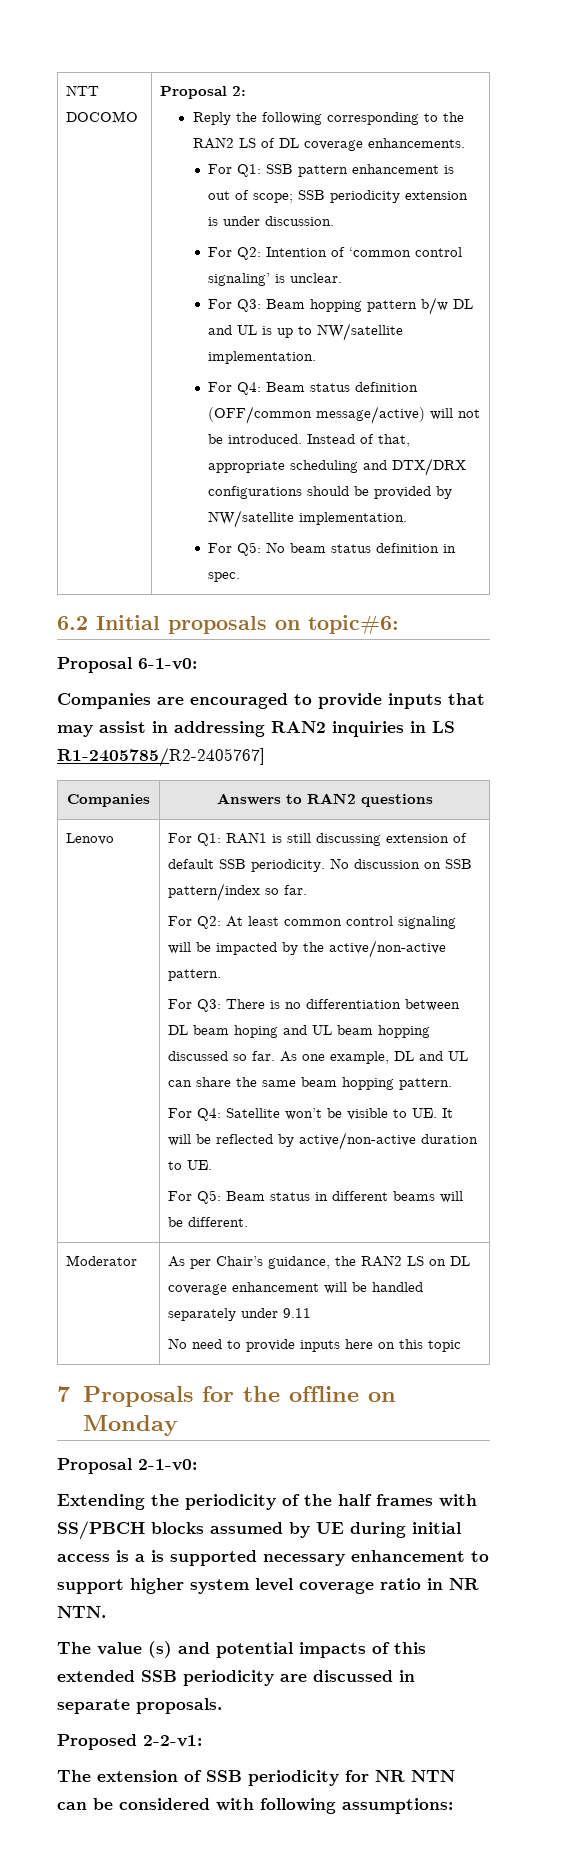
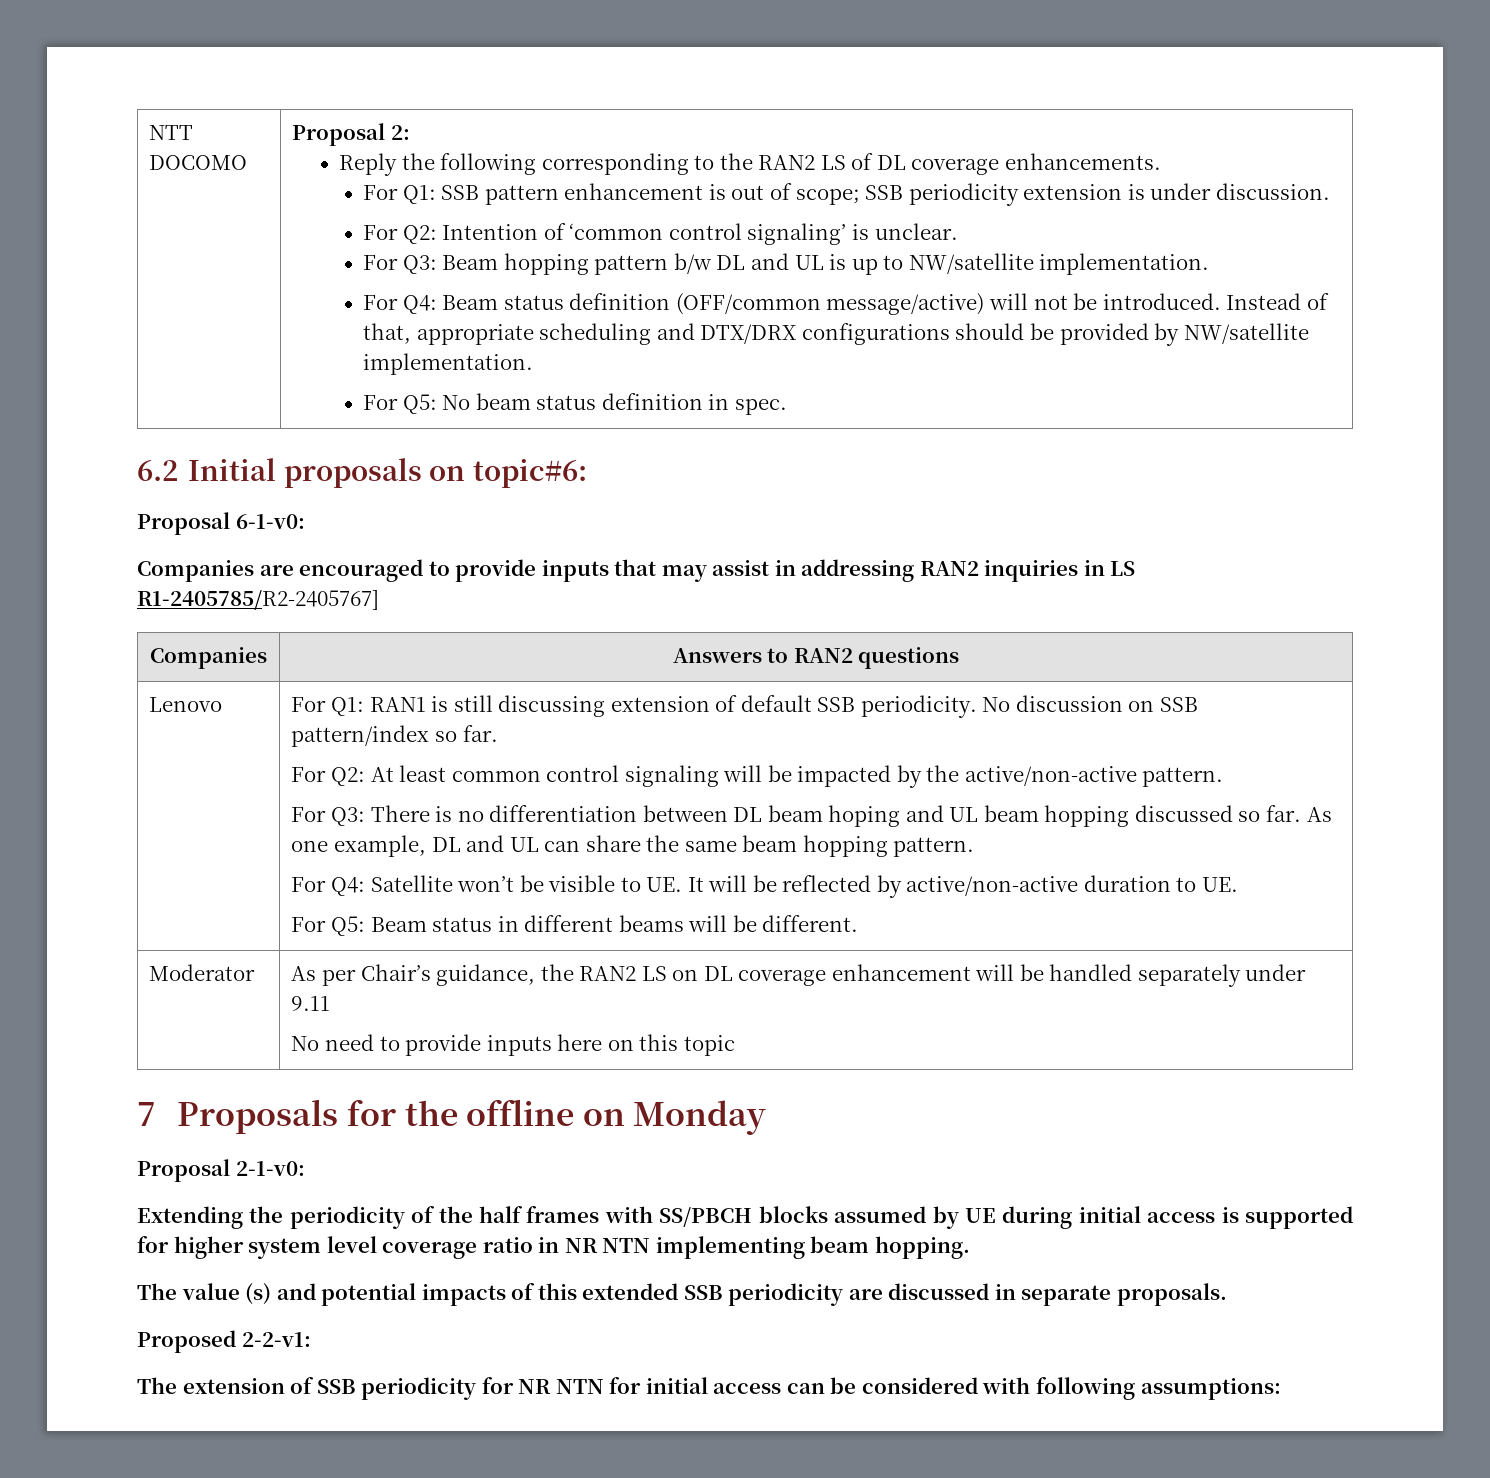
- Extending the periodicity of the half frames with SS/PBCH blocks assumed by UE during initial access is a is supported necessary enhancement to support higher system level coverage ratio in NR NTN.
+ Extending the periodicity of the half frames with SS/PBCH blocks assumed by UE during initial access is supported for higher system level coverage ratio in NR NTN implementing beam hopping.
- The extension of SSB periodicity for NR NTN can be considered with following assumptions:
+ The extension of SSB periodicity for NR NTN for initial access can be considered with following assumptions:

